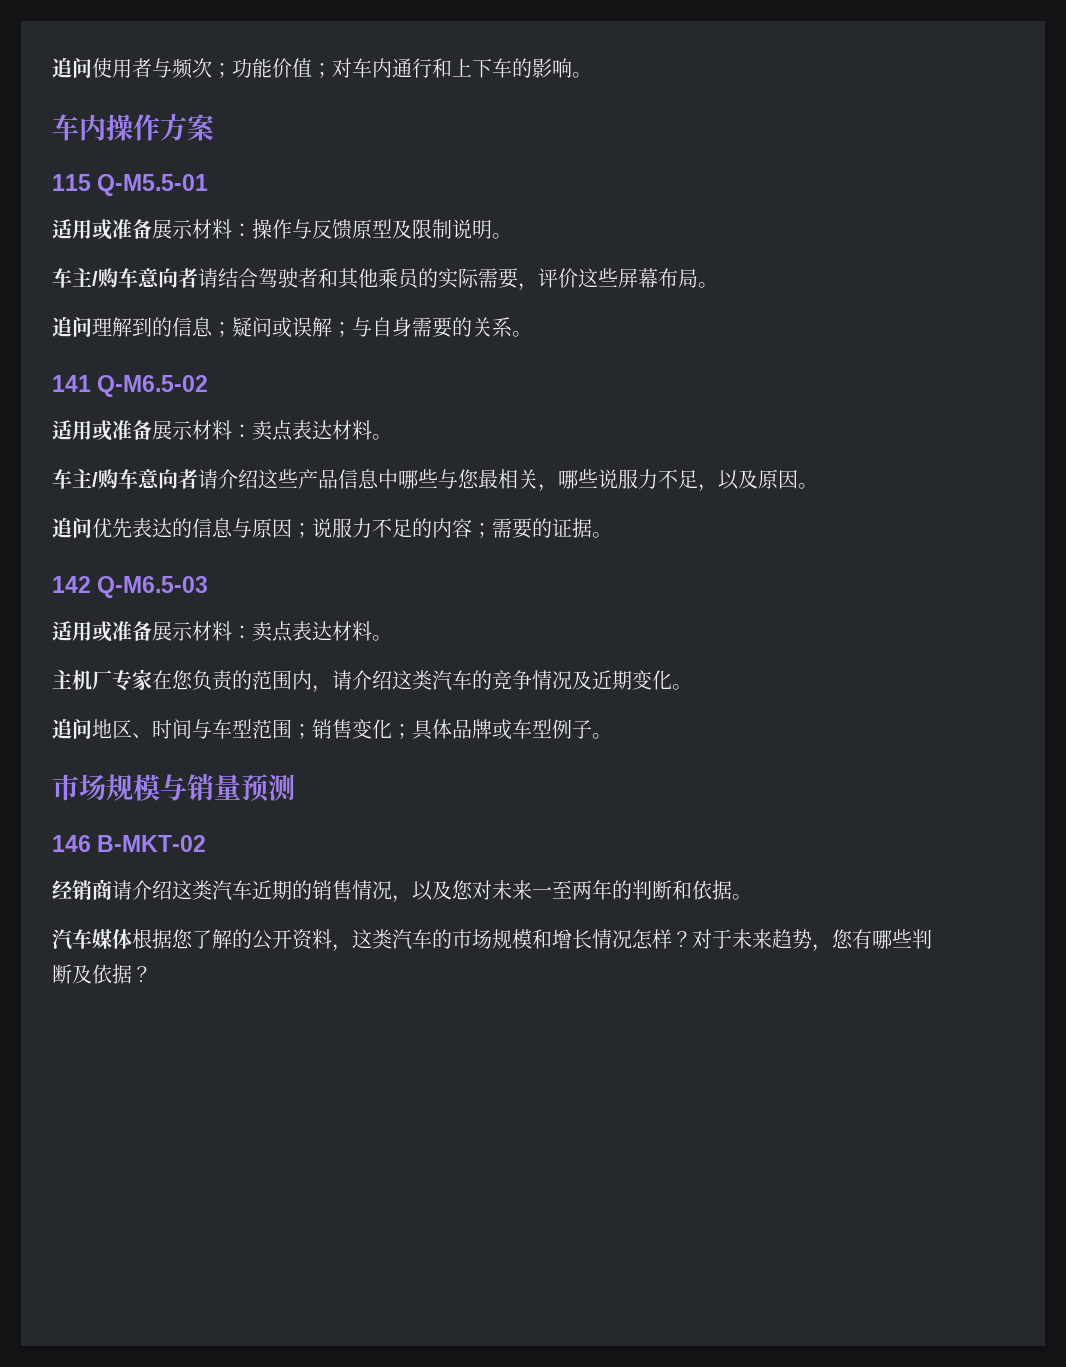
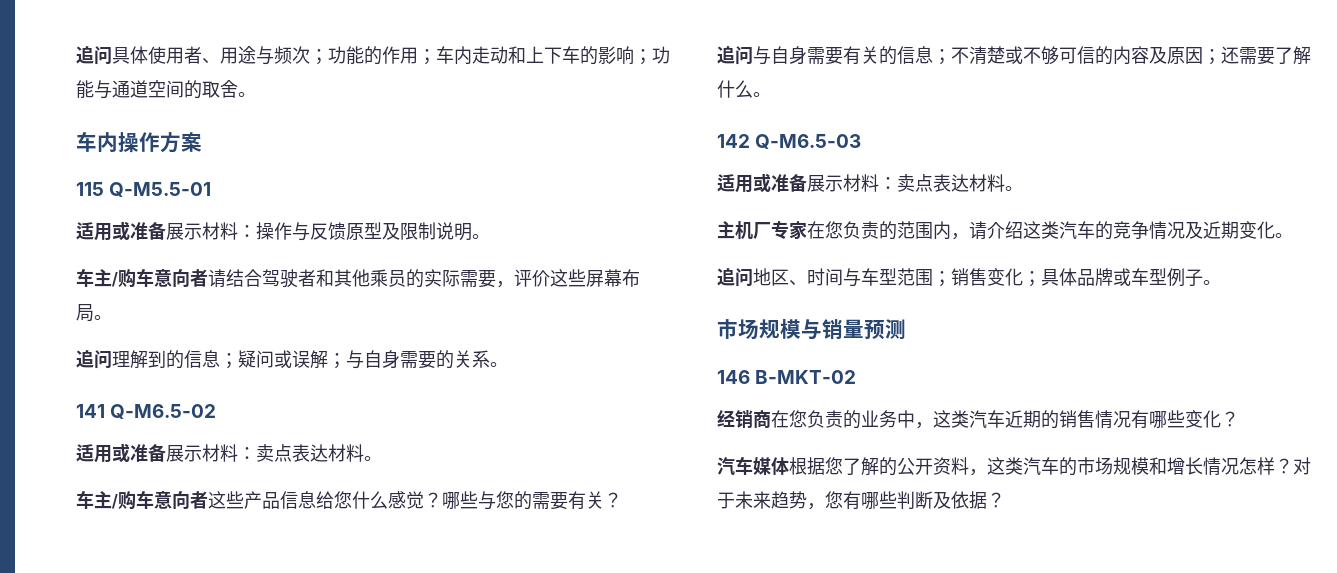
- 追问使用者与频次；功能价值；对车内通行和上下车的影响。
+ 追问具体使用者、用途与频次；功能的作用；车内走动和上下车的影响；功能与通道空间的取舍。
- 车主/购车意向者请介绍这些产品信息中哪些与您最相关，哪些说服力不足，以及原因。
- 追问优先表达的信息与原因；说服力不足的内容；需要的证据。
+ 车主/购车意向者这些产品信息给您什么感觉？哪些与您的需要有关？
+ 追问与自身需要有关的信息；不清楚或不够可信的内容及原因；还需要了解什么。
- 经销商请介绍这类汽车近期的销售情况，以及您对未来一至两年的判断和依据。
+ 经销商在您负责的业务中，这类汽车近期的销售情况有哪些变化？

